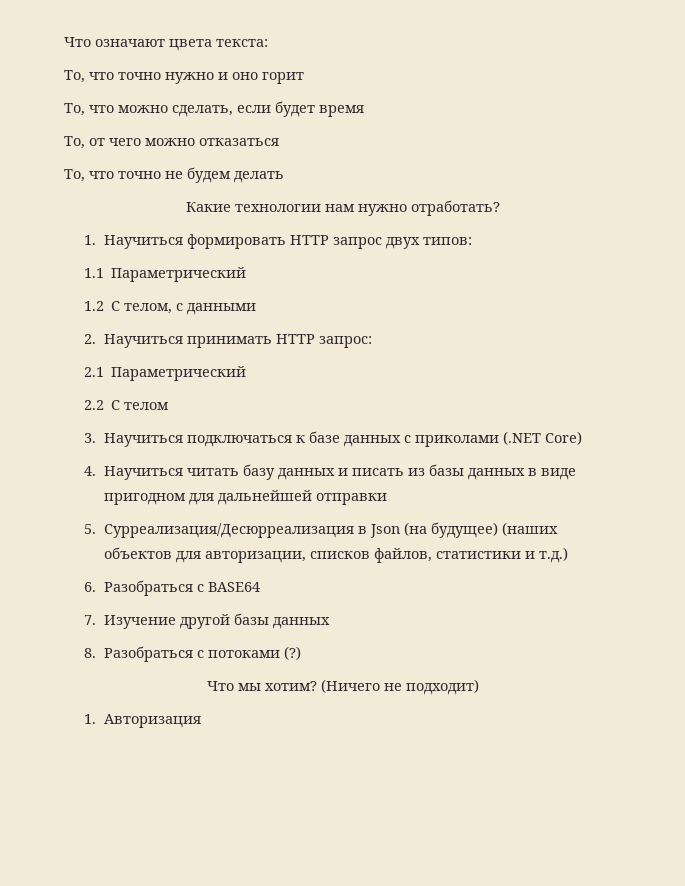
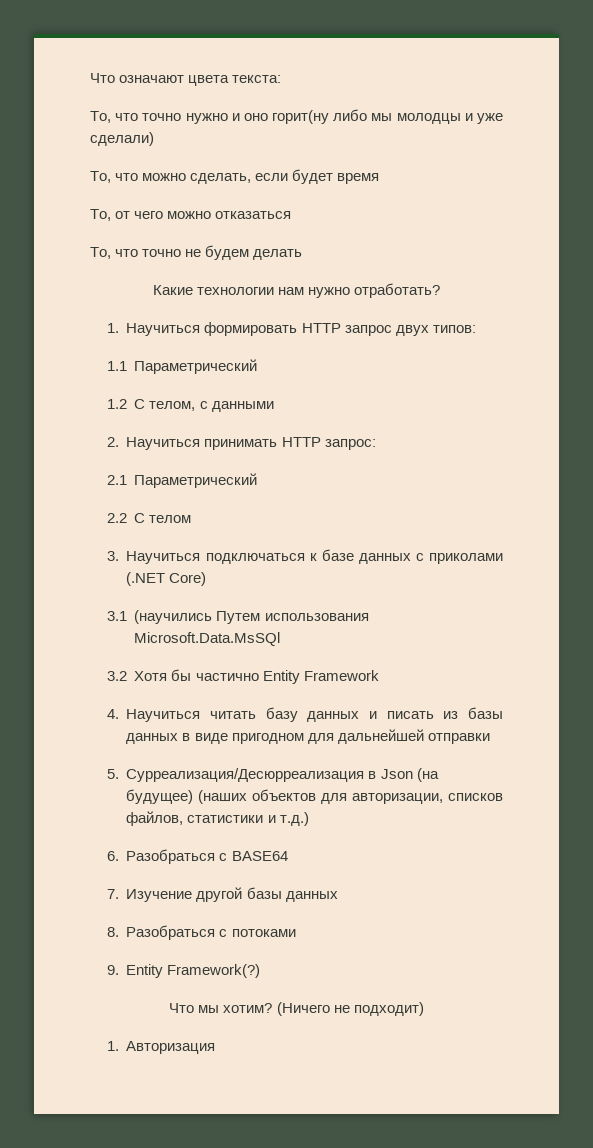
- То, что точно нужно и оно горит
+ То, что точно нужно и оно горит(ну либо мы молодцы и уже сделали)
+ 3.1 (научились Путем использования Microsoft.Data.MsSQl
+ 3.2 Хотя бы частично Entity Framework
- 8. Разобраться с потоками (?)
+ 8. Разобраться с потоками
+ 9. Entity Framework(?)

